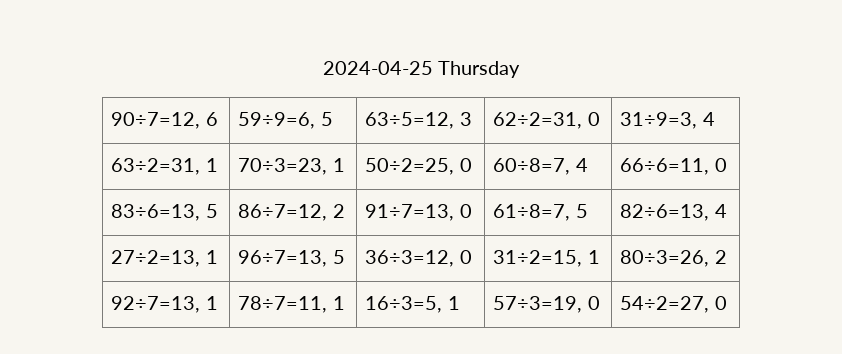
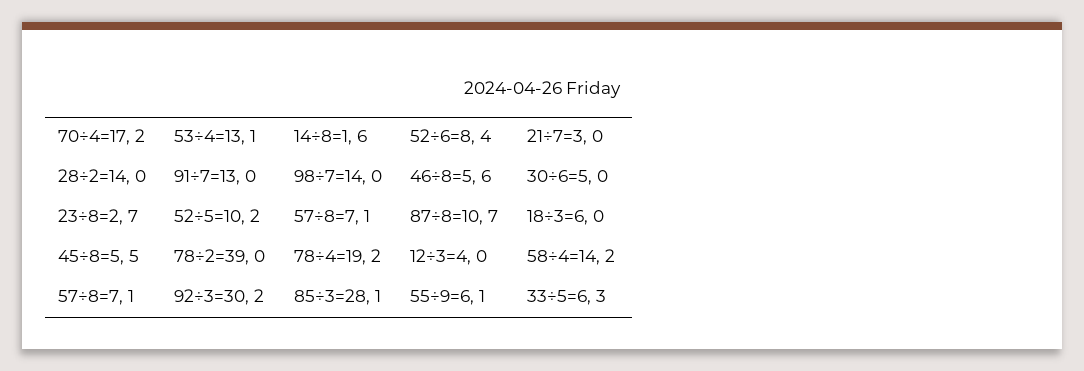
- 2024-04-25 Thursday
- 90÷7=12, 6 | 59÷9=6, 5 | 63÷5=12, 3 | 62÷2=31, 0 | 31÷9=3, 4
- 63÷2=31, 1 | 70÷3=23, 1 | 50÷2=25, 0 | 60÷8=7, 4 | 66÷6=11, 0
- 83÷6=13, 5 | 86÷7=12, 2 | 91÷7=13, 0 | 61÷8=7, 5 | 82÷6=13, 4
- 27÷2=13, 1 | 96÷7=13, 5 | 36÷3=12, 0 | 31÷2=15, 1 | 80÷3=26, 2
- 92÷7=13, 1 | 78÷7=11, 1 | 16÷3=5, 1 | 57÷3=19, 0 | 54÷2=27, 0
+ 2024-04-26 Friday
+ 70÷4=17, 2 | 53÷4=13, 1 | 14÷8=1, 6 | 52÷6=8, 4 | 21÷7=3, 0
+ 28÷2=14, 0 | 91÷7=13, 0 | 98÷7=14, 0 | 46÷8=5, 6 | 30÷6=5, 0
+ 23÷8=2, 7 | 52÷5=10, 2 | 57÷8=7, 1 | 87÷8=10, 7 | 18÷3=6, 0
+ 45÷8=5, 5 | 78÷2=39, 0 | 78÷4=19, 2 | 12÷3=4, 0 | 58÷4=14, 2
+ 57÷8=7, 1 | 92÷3=30, 2 | 85÷3=28, 1 | 55÷9=6, 1 | 33÷5=6, 3

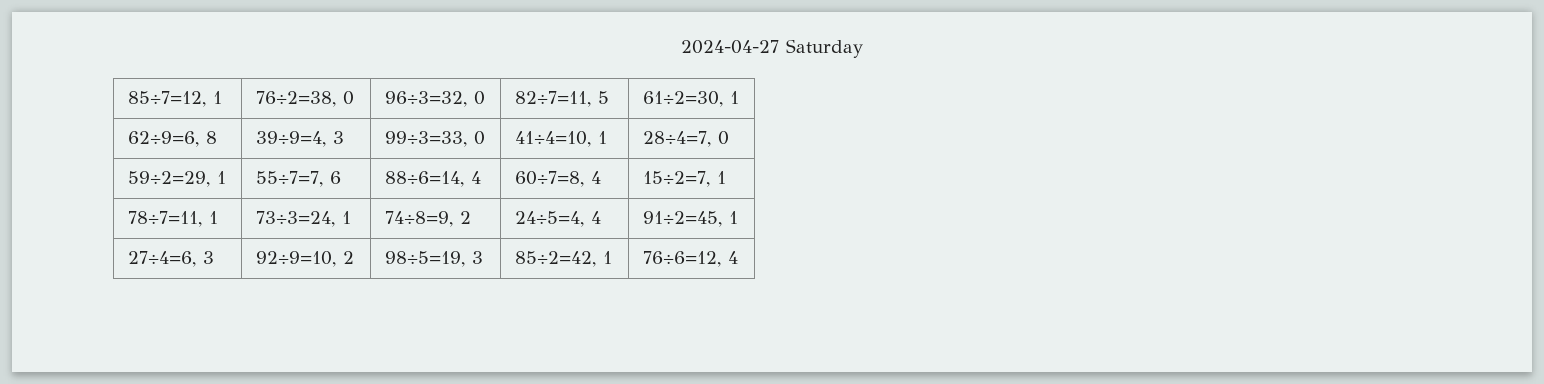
- 2024-04-26 Friday
- 70÷4=17, 2 | 53÷4=13, 1 | 14÷8=1, 6 | 52÷6=8, 4 | 21÷7=3, 0
- 28÷2=14, 0 | 91÷7=13, 0 | 98÷7=14, 0 | 46÷8=5, 6 | 30÷6=5, 0
- 23÷8=2, 7 | 52÷5=10, 2 | 57÷8=7, 1 | 87÷8=10, 7 | 18÷3=6, 0
- 45÷8=5, 5 | 78÷2=39, 0 | 78÷4=19, 2 | 12÷3=4, 0 | 58÷4=14, 2
- 57÷8=7, 1 | 92÷3=30, 2 | 85÷3=28, 1 | 55÷9=6, 1 | 33÷5=6, 3
+ 2024-04-27 Saturday
+ 85÷7=12, 1 | 76÷2=38, 0 | 96÷3=32, 0 | 82÷7=11, 5 | 61÷2=30, 1
+ 62÷9=6, 8 | 39÷9=4, 3 | 99÷3=33, 0 | 41÷4=10, 1 | 28÷4=7, 0
+ 59÷2=29, 1 | 55÷7=7, 6 | 88÷6=14, 4 | 60÷7=8, 4 | 15÷2=7, 1
+ 78÷7=11, 1 | 73÷3=24, 1 | 74÷8=9, 2 | 24÷5=4, 4 | 91÷2=45, 1
+ 27÷4=6, 3 | 92÷9=10, 2 | 98÷5=19, 3 | 85÷2=42, 1 | 76÷6=12, 4

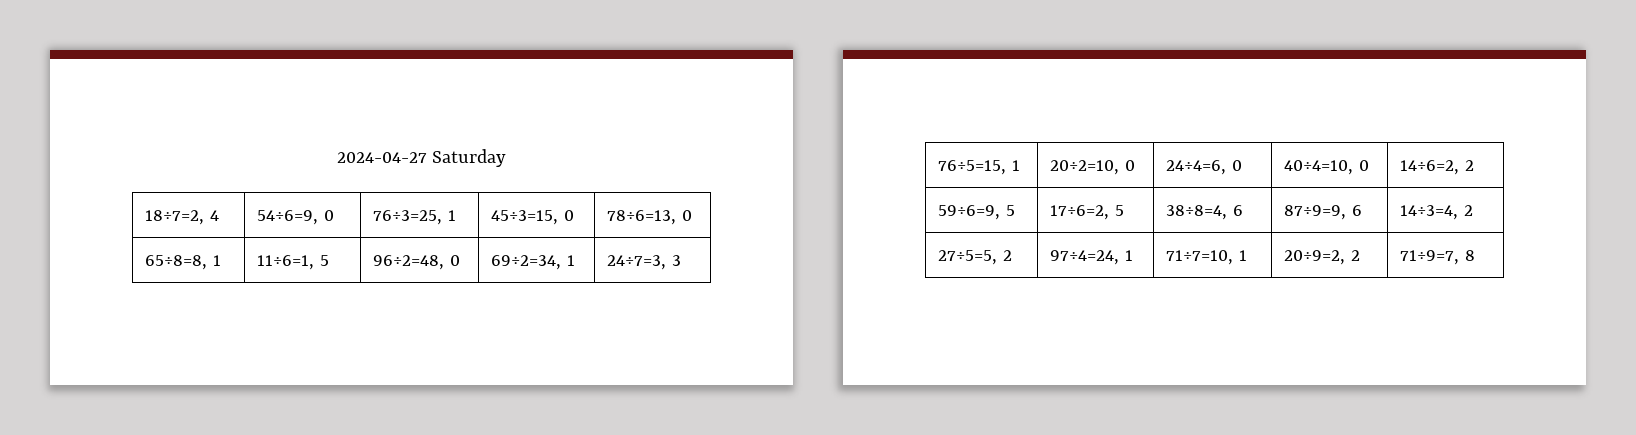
- 85÷7=12, 1 | 76÷2=38, 0 | 96÷3=32, 0 | 82÷7=11, 5 | 61÷2=30, 1
- 62÷9=6, 8 | 39÷9=4, 3 | 99÷3=33, 0 | 41÷4=10, 1 | 28÷4=7, 0
- 59÷2=29, 1 | 55÷7=7, 6 | 88÷6=14, 4 | 60÷7=8, 4 | 15÷2=7, 1
- 78÷7=11, 1 | 73÷3=24, 1 | 74÷8=9, 2 | 24÷5=4, 4 | 91÷2=45, 1
- 27÷4=6, 3 | 92÷9=10, 2 | 98÷5=19, 3 | 85÷2=42, 1 | 76÷6=12, 4
+ 18÷7=2, 4 | 54÷6=9, 0 | 76÷3=25, 1 | 45÷3=15, 0 | 78÷6=13, 0
+ 65÷8=8, 1 | 11÷6=1, 5 | 96÷2=48, 0 | 69÷2=34, 1 | 24÷7=3, 3
+ 76÷5=15, 1 | 20÷2=10, 0 | 24÷4=6, 0 | 40÷4=10, 0 | 14÷6=2, 2
+ 59÷6=9, 5 | 17÷6=2, 5 | 38÷8=4, 6 | 87÷9=9, 6 | 14÷3=4, 2
+ 27÷5=5, 2 | 97÷4=24, 1 | 71÷7=10, 1 | 20÷9=2, 2 | 71÷9=7, 8

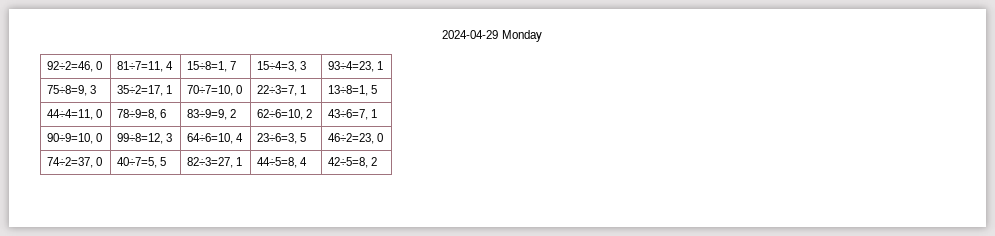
- 2024-04-27 Saturday
- 18÷7=2, 4 | 54÷6=9, 0 | 76÷3=25, 1 | 45÷3=15, 0 | 78÷6=13, 0
- 65÷8=8, 1 | 11÷6=1, 5 | 96÷2=48, 0 | 69÷2=34, 1 | 24÷7=3, 3
- 76÷5=15, 1 | 20÷2=10, 0 | 24÷4=6, 0 | 40÷4=10, 0 | 14÷6=2, 2
- 59÷6=9, 5 | 17÷6=2, 5 | 38÷8=4, 6 | 87÷9=9, 6 | 14÷3=4, 2
- 27÷5=5, 2 | 97÷4=24, 1 | 71÷7=10, 1 | 20÷9=2, 2 | 71÷9=7, 8
+ 2024-04-29 Monday
+ 92÷2=46, 0 | 81÷7=11, 4 | 15÷8=1, 7 | 15÷4=3, 3 | 93÷4=23, 1
+ 75÷8=9, 3 | 35÷2=17, 1 | 70÷7=10, 0 | 22÷3=7, 1 | 13÷8=1, 5
+ 44÷4=11, 0 | 78÷9=8, 6 | 83÷9=9, 2 | 62÷6=10, 2 | 43÷6=7, 1
+ 90÷9=10, 0 | 99÷8=12, 3 | 64÷6=10, 4 | 23÷6=3, 5 | 46÷2=23, 0
+ 74÷2=37, 0 | 40÷7=5, 5 | 82÷3=27, 1 | 44÷5=8, 4 | 42÷5=8, 2

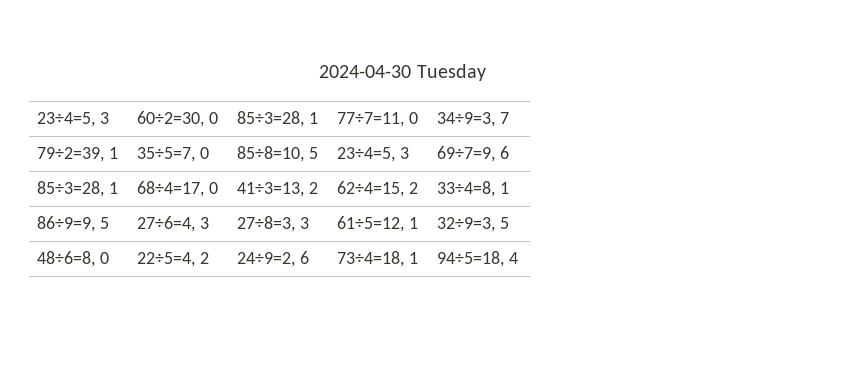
- 2024-04-29 Monday
- 92÷2=46, 0 | 81÷7=11, 4 | 15÷8=1, 7 | 15÷4=3, 3 | 93÷4=23, 1
- 75÷8=9, 3 | 35÷2=17, 1 | 70÷7=10, 0 | 22÷3=7, 1 | 13÷8=1, 5
- 44÷4=11, 0 | 78÷9=8, 6 | 83÷9=9, 2 | 62÷6=10, 2 | 43÷6=7, 1
- 90÷9=10, 0 | 99÷8=12, 3 | 64÷6=10, 4 | 23÷6=3, 5 | 46÷2=23, 0
- 74÷2=37, 0 | 40÷7=5, 5 | 82÷3=27, 1 | 44÷5=8, 4 | 42÷5=8, 2
+ 2024-04-30 Tuesday
+ 23÷4=5, 3 | 60÷2=30, 0 | 85÷3=28, 1 | 77÷7=11, 0 | 34÷9=3, 7
+ 79÷2=39, 1 | 35÷5=7, 0 | 85÷8=10, 5 | 23÷4=5, 3 | 69÷7=9, 6
+ 85÷3=28, 1 | 68÷4=17, 0 | 41÷3=13, 2 | 62÷4=15, 2 | 33÷4=8, 1
+ 86÷9=9, 5 | 27÷6=4, 3 | 27÷8=3, 3 | 61÷5=12, 1 | 32÷9=3, 5
+ 48÷6=8, 0 | 22÷5=4, 2 | 24÷9=2, 6 | 73÷4=18, 1 | 94÷5=18, 4

